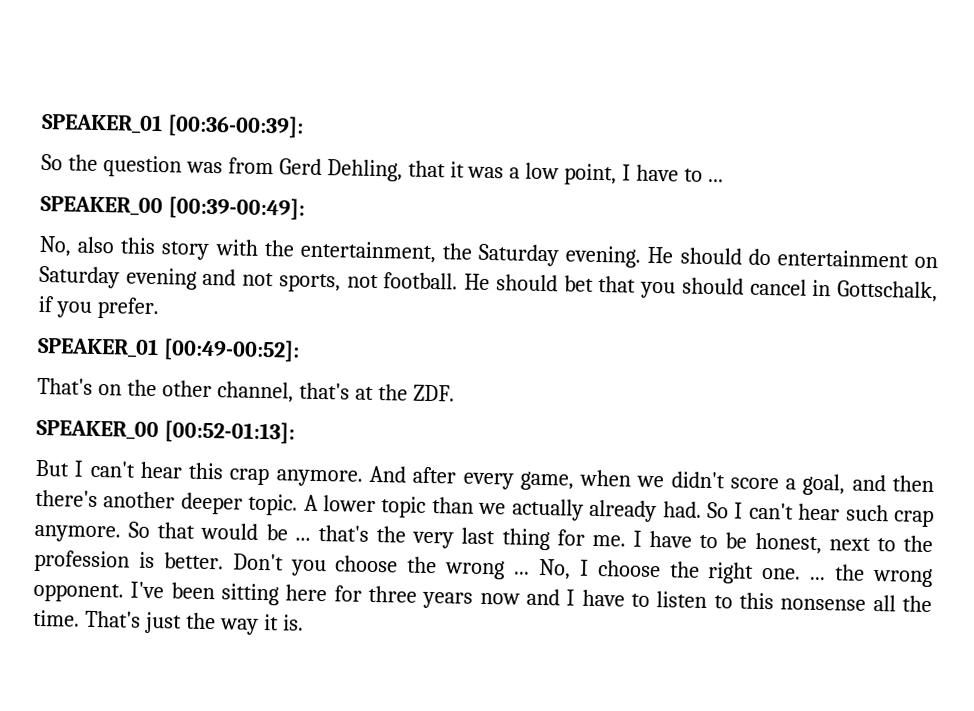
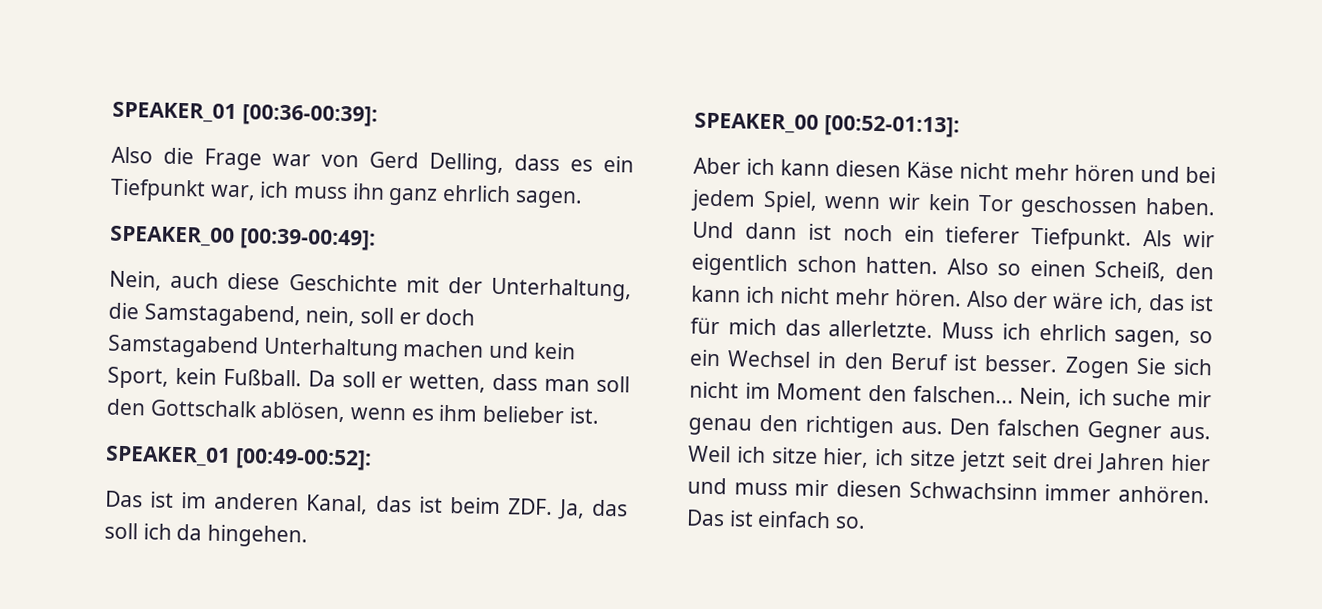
- So the question was from Gerd Dehling, that it was a low point, I have to ...
+ Also die Frage war von Gerd Delling, dass es ein Tiefpunkt war, ich muss ihn ganz ehrlich sagen.
  SPEAKER_00 [00:39-00:49]:
- No, also this story with the entertainment, the Saturday evening. He should do entertainment on Saturday evening and not sports, not football. He should bet that you should cancel in Gottschalk, if you prefer.
+ Nein, auch diese Geschichte mit der Unterhaltung, die Samstagabend, nein, soll er doch Samstagabend Unterhaltung machen und kein Sport, kein Fußball. Da soll er wetten, dass man soll den Gottschalk ablösen, wenn es ihm belieber ist.
  SPEAKER_01 [00:49-00:52]:
- That's on the other channel, that's at the ZDF.
+ Das ist im anderen Kanal, das ist beim ZDF. Ja, das soll ich da hingehen.
  SPEAKER_00 [00:52-01:13]:
- But I can't hear this crap anymore. And after every game, when we didn't score a goal, and then there's another deeper topic. A lower topic than we actually already had. So I can't hear such crap anymore. So that would be ... that's the very last thing for me. I have to be honest, next to the profession is better. Don't you choose the wrong ... No, I choose the right one. ... the wrong opponent. I've been sitting here for three years now and I have to listen to this nonsense all the time. That's just the way it is.
+ Aber ich kann diesen Käse nicht mehr hören und bei jedem Spiel, wenn wir kein Tor geschossen haben. Und dann ist noch ein tieferer Tiefpunkt. Als wir eigentlich schon hatten. Also so einen Scheiß, den kann ich nicht mehr hören. Also der wäre ich, das ist für mich das allerletzte. Muss ich ehrlich sagen, so ein Wechsel in den Beruf ist besser. Zogen Sie sich nicht im Moment den falschen... Nein, ich suche mir genau den richtigen aus. Den falschen Gegner aus. Weil ich sitze hier, ich sitze jetzt seit drei Jahren hier und muss mir diesen Schwachsinn immer anhören. Das ist einfach so.

